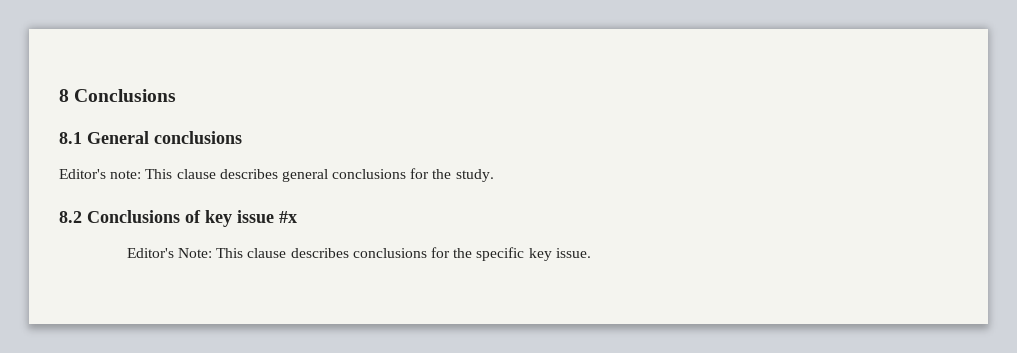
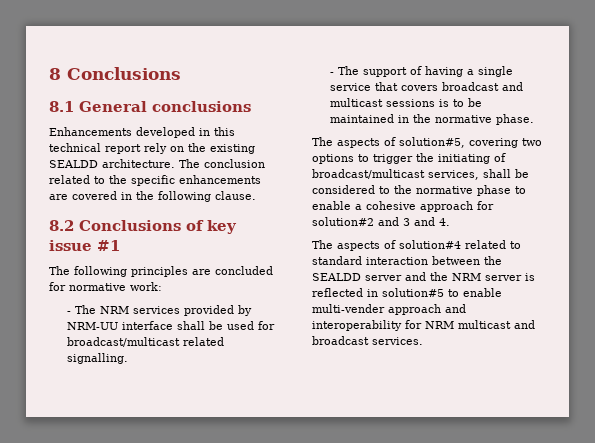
- Editor's note: This clause describes general conclusions for the study.
+ Enhancements developed in this technical report rely on the existing SEALDD architecture. The conclusion related to the specific enhancements are covered in the following clause.
- 8.2 Conclusions of key issue #x
- Editor's Note: This clause describes conclusions for the specific key issue.
+ 8.2 Conclusions of key issue #1
+ The following principles are concluded for normative work:
+ - The NRM services provided by NRM-UU interface shall be used for broadcast/multicast related signalling.
+ - The support of having a single service that covers broadcast and multicast sessions is to be maintained in the normative phase.
+ The aspects of solution#5, covering two options to trigger the initiating of broadcast/multicast services, shall be considered to the normative phase to enable a cohesive approach for solution#2 and 3 and 4.
+ The aspects of solution#4 related to standard interaction between the SEALDD server and the NRM server is reflected in solution#5 to enable multi-vender approach and interoperability for NRM multicast and broadcast services.

